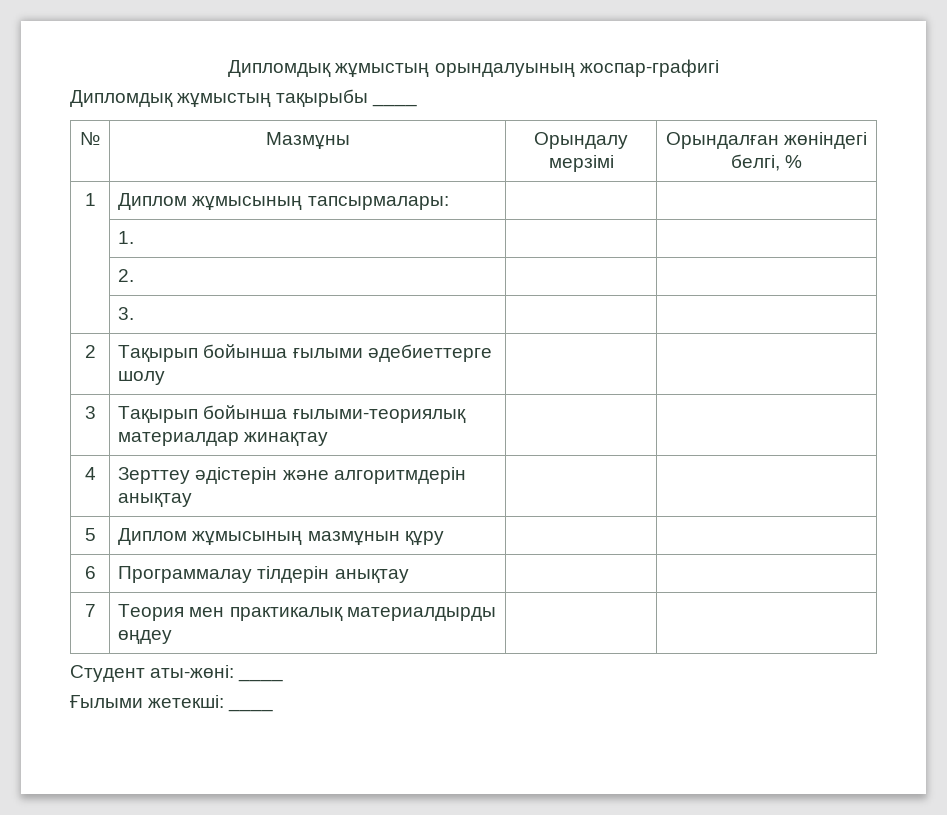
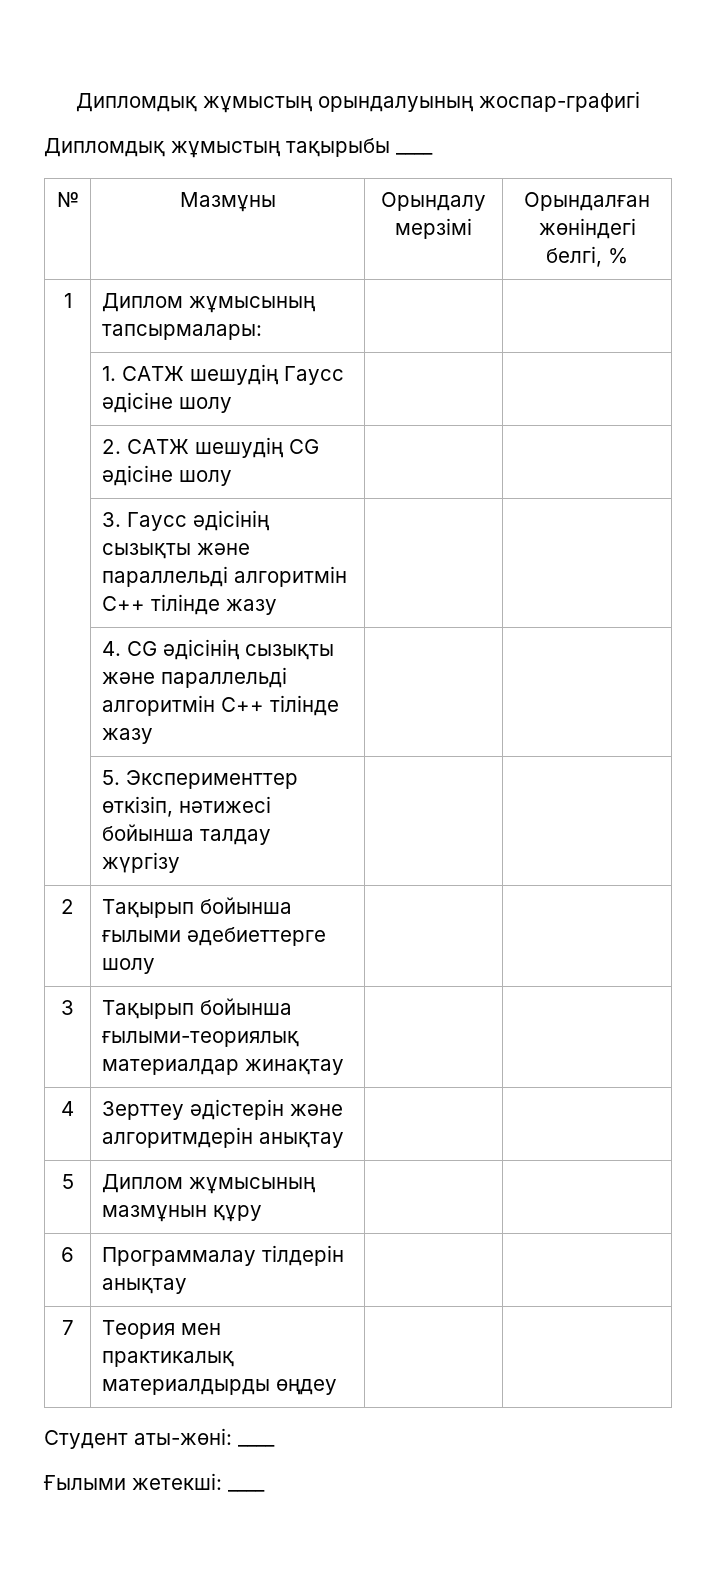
- | 1. | |
- | 2. | |
- | 3. | |
+ | 1. САТЖ шешудің Гаусс әдісіне шолу | |
+ | 2. САТЖ шешудің CG әдісіне шолу | |
+ | 3. Гаусс әдісінің сызықты және параллельді алгоритмін C++ тілінде жазу | |
+ | 4. CG әдісінің сызықты және параллельді алгоритмін C++ тілінде жазу | |
+ | 5. Эксперименттер өткізіп, нәтижесі бойынша талдау жүргізу | |

